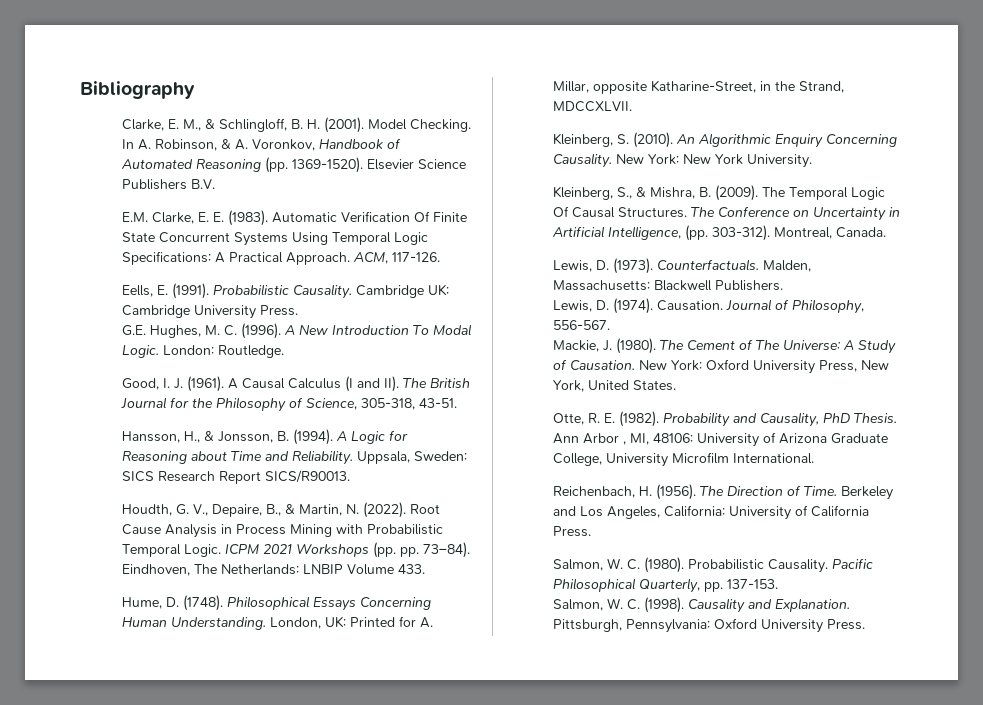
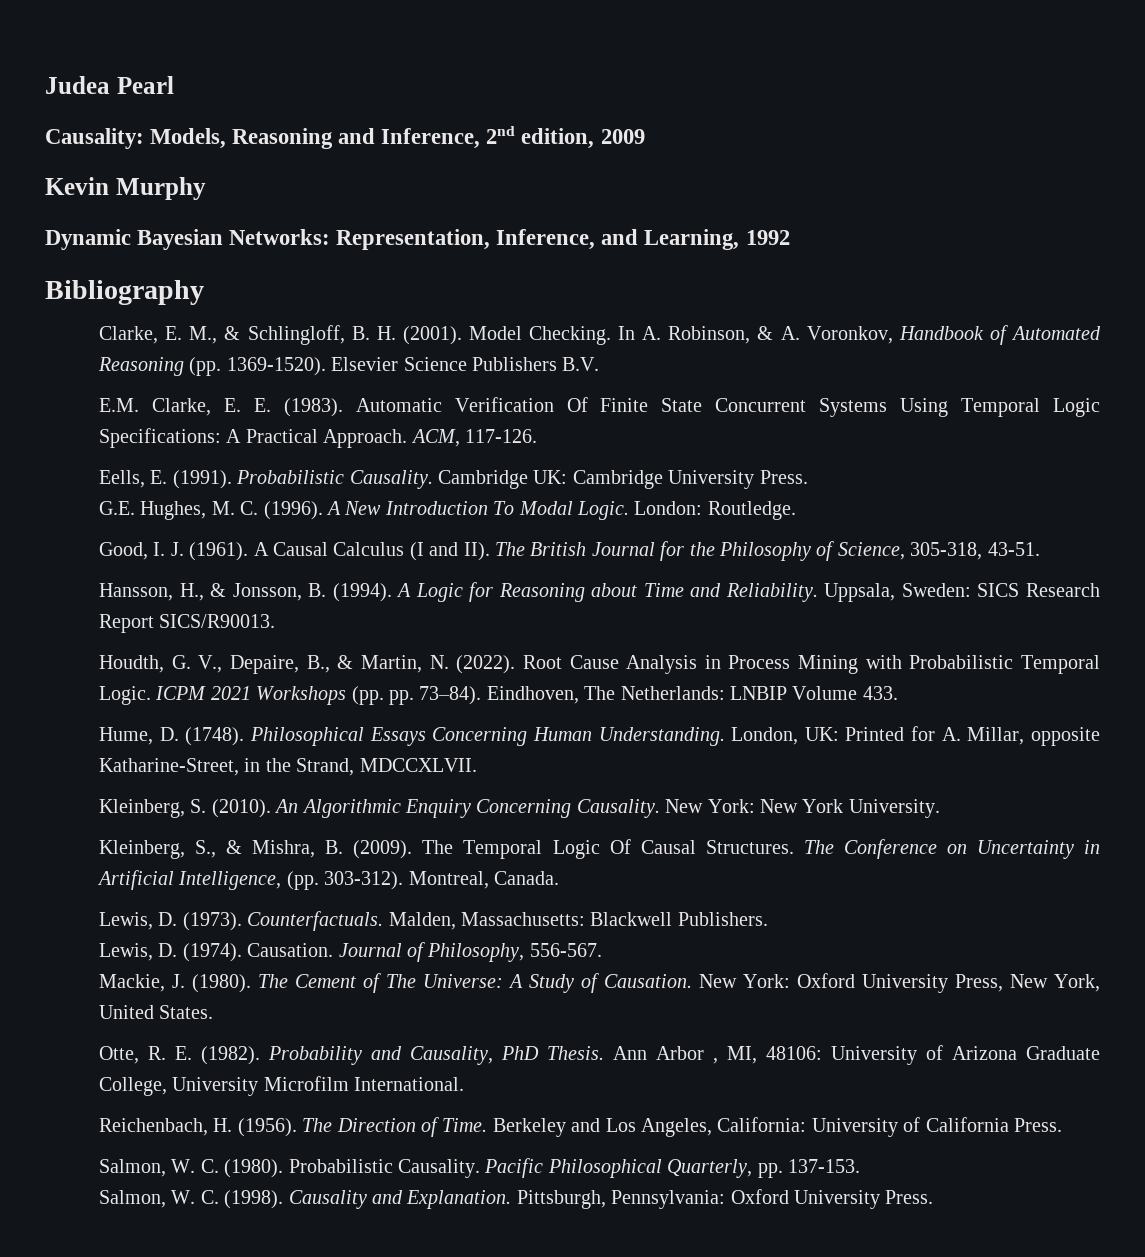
+ Judea Pearl
+ Causality: Models, Reasoning and Inference, 2nd edition, 2009
+ Kevin Murphy
+ Dynamic Bayesian Networks: Representation, Inference, and Learning, 1992

